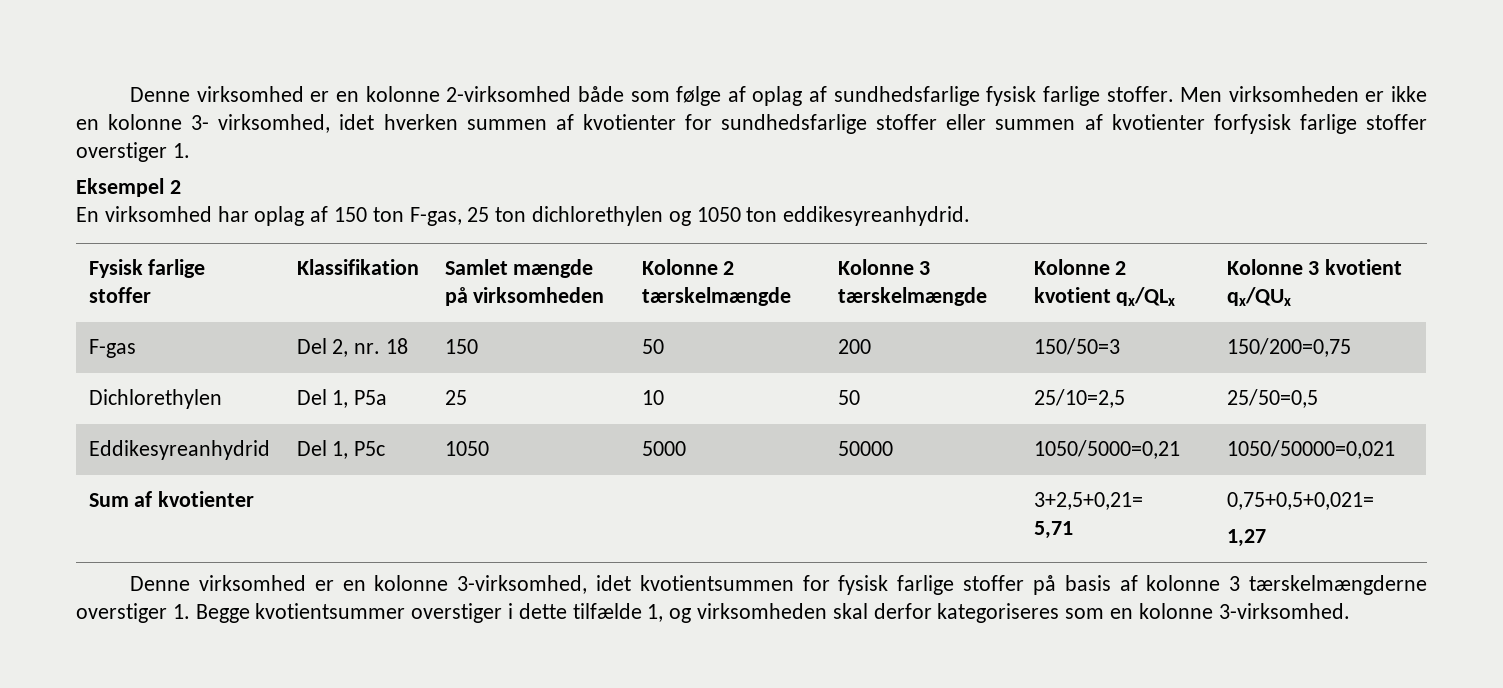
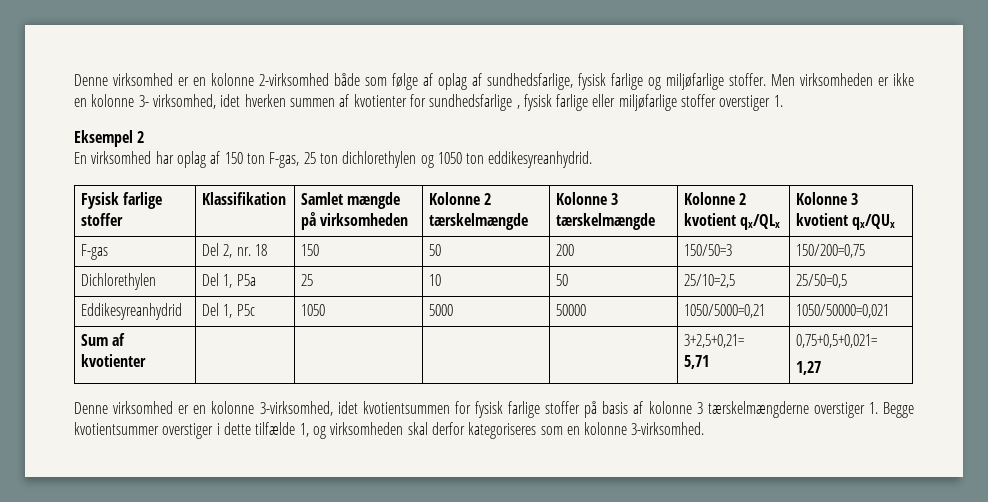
- Denne virksomhed er en kolonne 2-virksomhed både som følge af oplag af sundhedsfarlige fysisk farlige stoffer.
+ Denne virksomhed er en kolonne 2-virksomhed både som følge af oplag af sundhedsfarlige, fysisk farlige og miljøfarlige stoffer.
- Men virksomheden er ikke en kolonne 3- virksomhed, idet hverken summen af kvotienter for sundhedsfarlige stoffer eller summen af kvotienter forfysisk farlige stoffer overstiger 1.
+ Men virksomheden er ikke en kolonne 3- virksomhed, idet hverken summen af kvotienter for sundhedsfarlige , fysisk farlige eller miljøfarlige stoffer overstiger 1.

